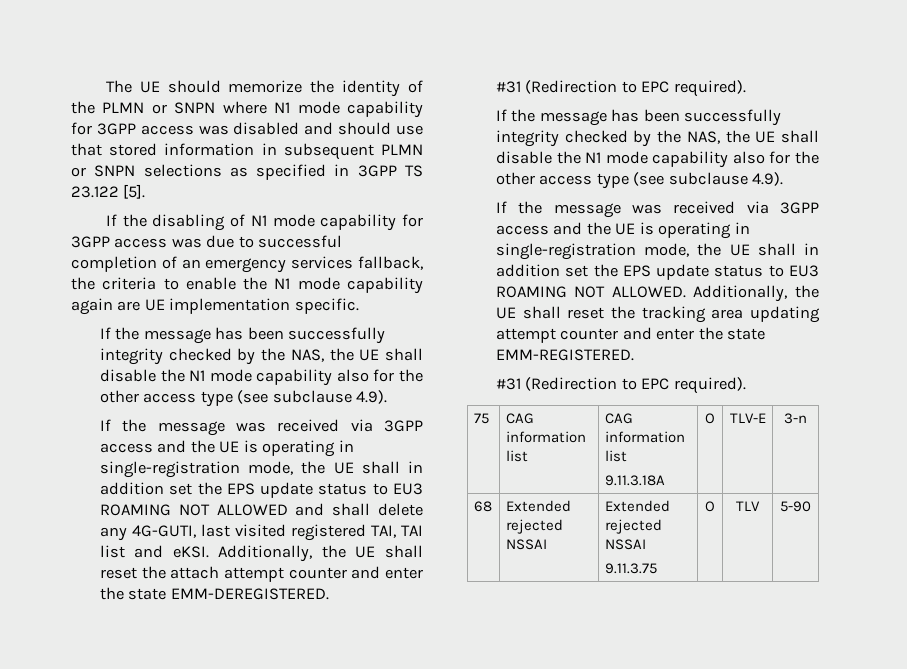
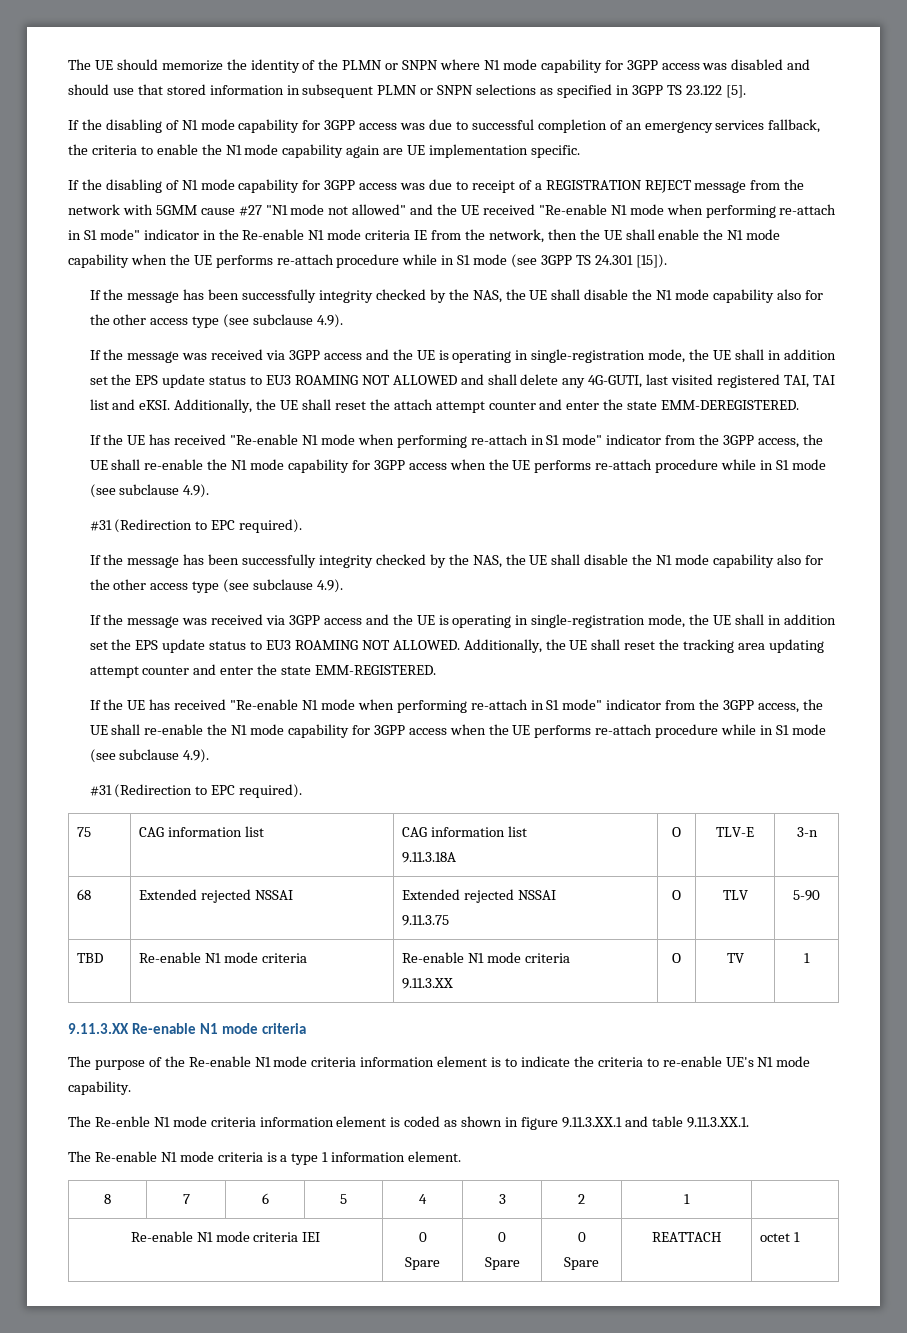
+ If the disabling of N1 mode capability for 3GPP access was due to receipt of a REGISTRATION REJECT message from the network with 5GMM cause #27 "N1 mode not allowed" and the UE received "Re-enable N1 mode when performing re-attach in S1 mode" indicator in the Re-enable N1 mode criteria IE from the network, then the UE shall enable the N1 mode capability when the UE performs re-attach procedure while in S1 mode (see 3GPP TS 24.301 [15]).
  Additionally, the UE shall reset the attach attempt counter and enter the state EMM-DEREGISTERED.
+ If the UE has received "Re-enable N1 mode when performing re-attach in S1 mode" indicator from the 3GPP access, the UE shall re-enable the N1 mode capability for 3GPP access when the UE performs re-attach procedure while in S1 mode (see subclause 4.9).
  Additionally, the UE shall reset the tracking area updating attempt counter and enter the state EMM-REGISTERED.
+ If the UE has received "Re-enable N1 mode when performing re-attach in S1 mode" indicator from the 3GPP access, the UE shall re-enable the N1 mode capability for 3GPP access when the UE performs re-attach procedure while in S1 mode (see subclause 4.9).
+ TBD | Re-enable N1 mode criteria | Re-enable N1 mode criteria
+ 9.11.3.XX | O | TV | 1
+ 9.11.3.XX Re-enable N1 mode criteria
+ The purpose of the Re-enable N1 mode criteria information element is to indicate the criteria to re-enable UE's N1 mode capability.
+ The Re-enble N1 mode criteria information element is coded as shown in figure 9.11.3.XX.1 and table 9.11.3.XX.1.
+ The Re-enable N1 mode criteria is a type 1 information element.
+ 8 | 7 | 6 | 5 | 4 | 3 | 2 | 1 |
+ Re-enable N1 mode criteria IEI | 0
+ Spare | 0
+ Spare | 0
+ Spare | REATTACH | octet 1

